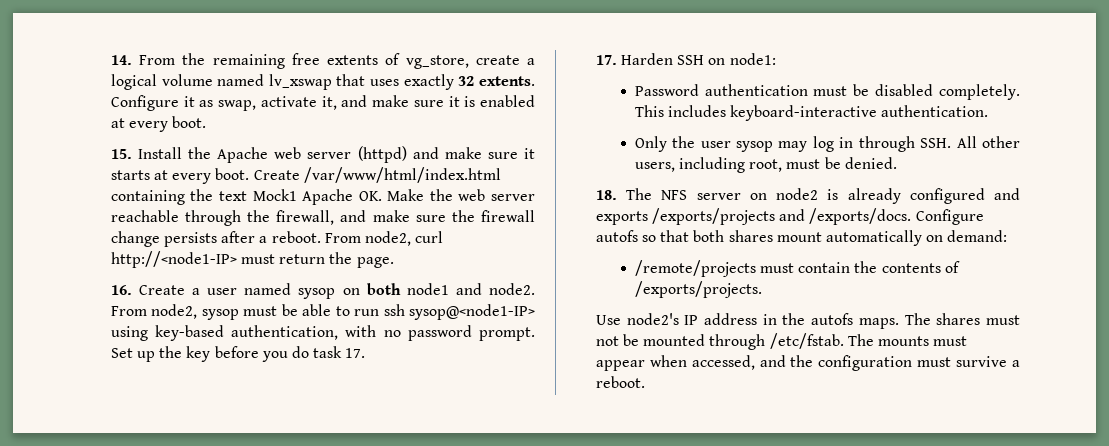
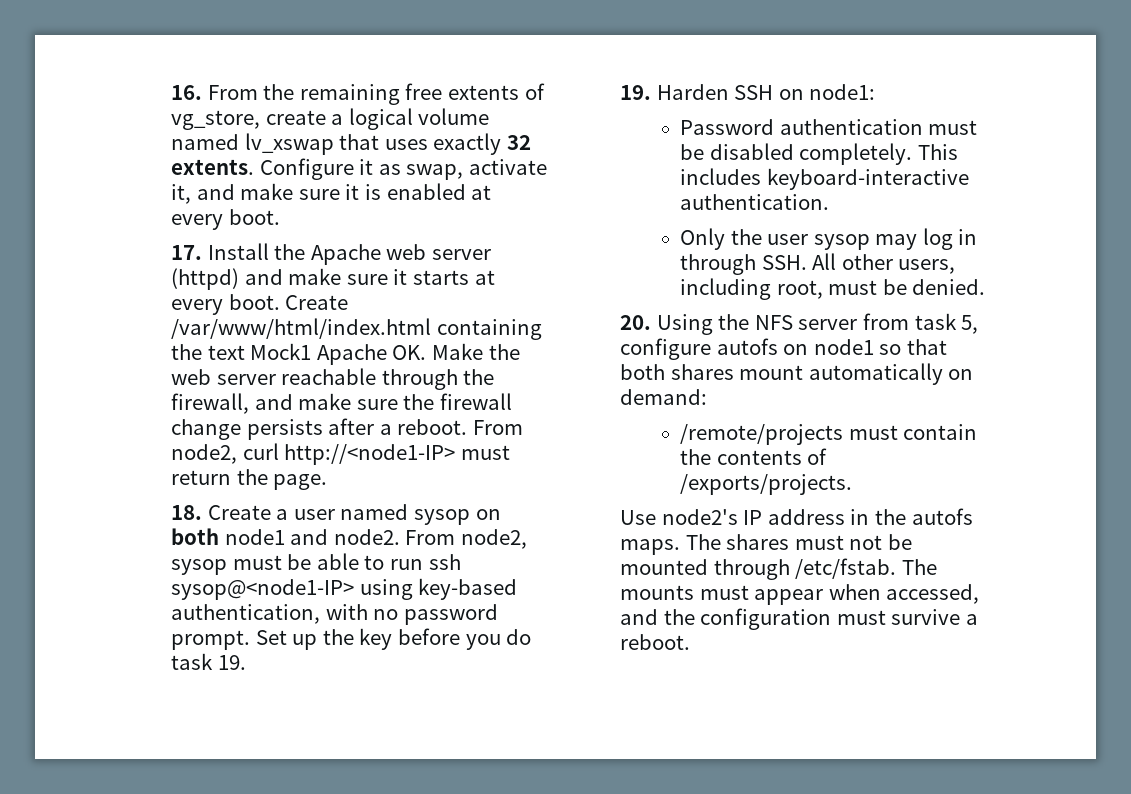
- 14. From the remaining free extents of vg_store, create a logical volume named lv_xswap that uses exactly 32 extents.
+ 16. From the remaining free extents of vg_store, create a logical volume named lv_xswap that uses exactly 32 extents.
- 15. Install the Apache web server (httpd) and make sure it starts at every boot.
+ 17. Install the Apache web server (httpd) and make sure it starts at every boot.
- 16. Create a user named sysop on both node1 and node2.
+ 18. Create a user named sysop on both node1 and node2.
- Set up the key before you do task 17.
- 17. Harden SSH on node1:
+ Set up the key before you do task 19.
+ 19. Harden SSH on node1:
- 18. The NFS server on node2 is already configured and exports /exports/projects and /exports/docs. Configure autofs so that both shares mount automatically on demand:
+ 20. Using the NFS server from task 5, configure autofs on node1 so that both shares mount automatically on demand:

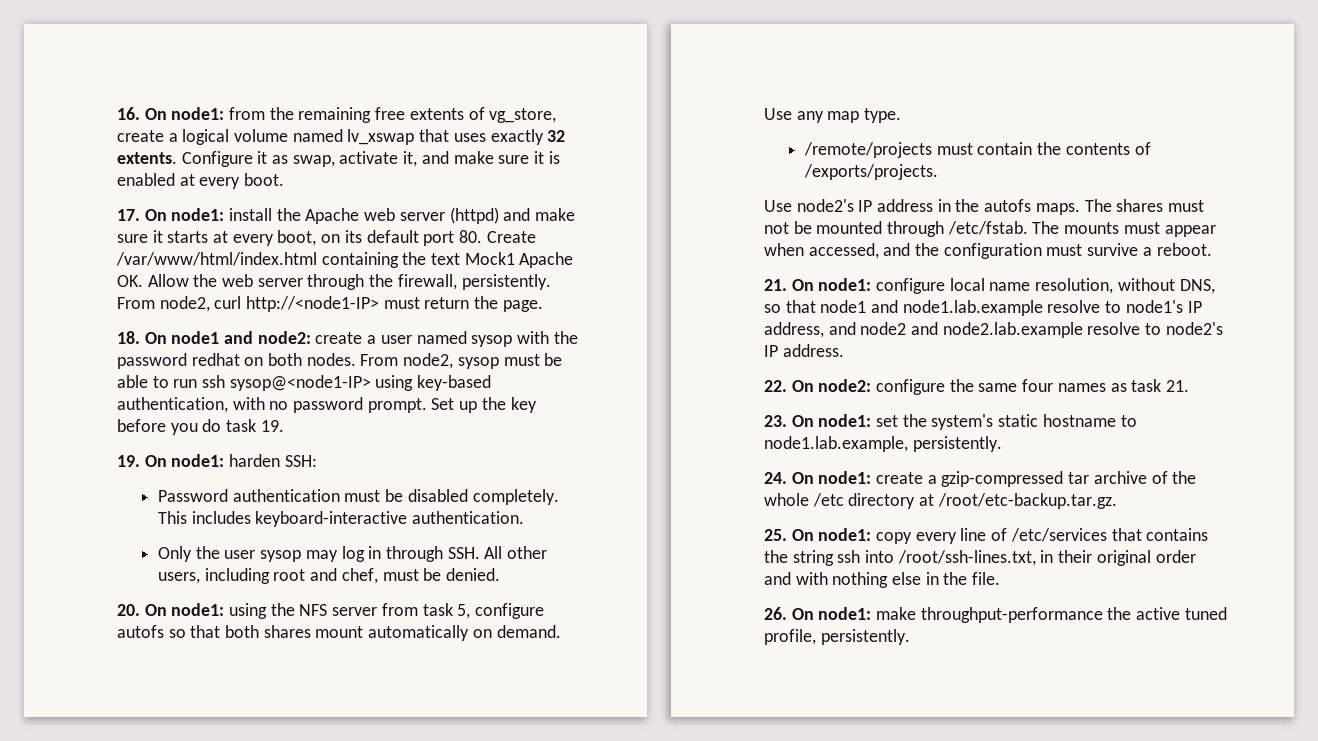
- 16. From the remaining free extents of vg_store, create a logical volume named lv_xswap that uses exactly 32 extents.
+ 16. On node1: from the remaining free extents of vg_store, create a logical volume named lv_xswap that uses exactly 32 extents.
- 17. Install the Apache web server (httpd) and make sure it starts at every boot. Create /var/www/html/index.html containing the text Mock1 Apache OK. Make the web server reachable through the firewall, and make sure the firewall change persists after a reboot.
+ 17. On node1: install the Apache web server (httpd) and make sure it starts at every boot, on its default port 80. Create /var/www/html/index.html containing the text Mock1 Apache OK. Allow the web server through the firewall, persistently.
- 18. Create a user named sysop on both node1 and node2.
+ 18. On node1 and node2: create a user named sysop with the password redhat on both nodes.
- 19. Harden SSH on node1:
+ 19. On node1: harden SSH:
- Only the user sysop may log in through SSH. All other users, including root, must be denied.
+ Only the user sysop may log in through SSH. All other users, including root and chef, must be denied.
- 20. Using the NFS server from task 5, configure autofs on node1 so that both shares mount automatically on demand:
+ 20. On node1: using the NFS server from task 5, configure autofs so that both shares mount automatically on demand. Use any map type.
+ 21. On node1: configure local name resolution, without DNS, so that node1 and node1.lab.example resolve to node1's IP address, and node2 and node2.lab.example resolve to node2's IP address.
+ 22. On node2: configure the same four names as task 21.
+ 23. On node1: set the system's static hostname to node1.lab.example, persistently.
+ 24. On node1: create a gzip-compressed tar archive of the whole /etc directory at /root/etc-backup.tar.gz.
+ 25. On node1: copy every line of /etc/services that contains the string ssh into /root/ssh-lines.txt, in their original order and with nothing else in the file.
+ 26. On node1: make throughput-performance the active tuned profile, persistently.

